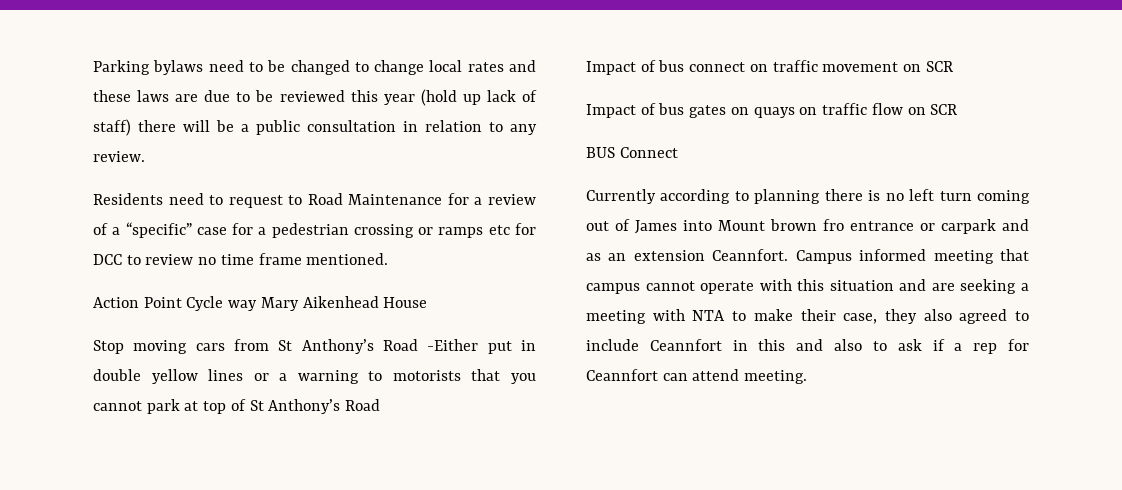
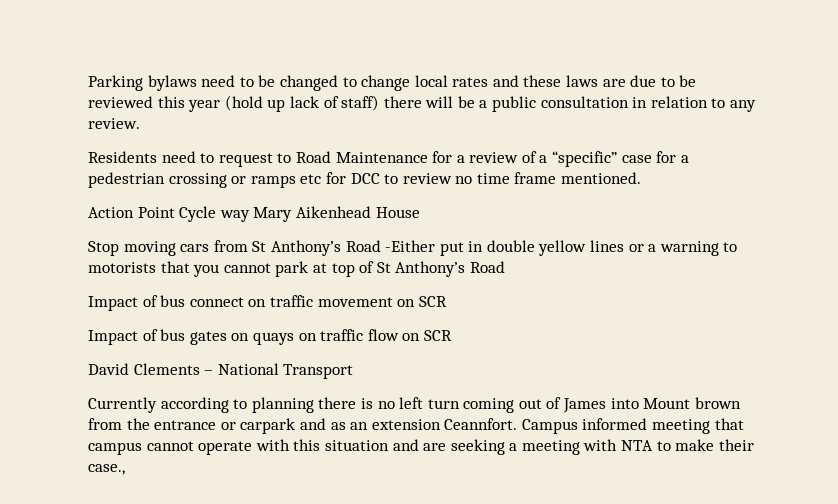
- BUS Connect
+ David Clements – National Transport
- Currently according to planning there is no left turn coming out of James into Mount brown fro entrance or carpark and as an extension Ceannfort.
+ Currently according to planning there is no left turn coming out of James into Mount brown from the entrance or carpark and as an extension Ceannfort.
- Campus informed meeting that campus cannot operate with this situation and are seeking a meeting with NTA to make their case, they also agreed to include Ceannfort in this and also to ask if a rep for Ceannfort can attend meeting.
+ Campus informed meeting that campus cannot operate with this situation and are seeking a meeting with NTA to make their case.,

